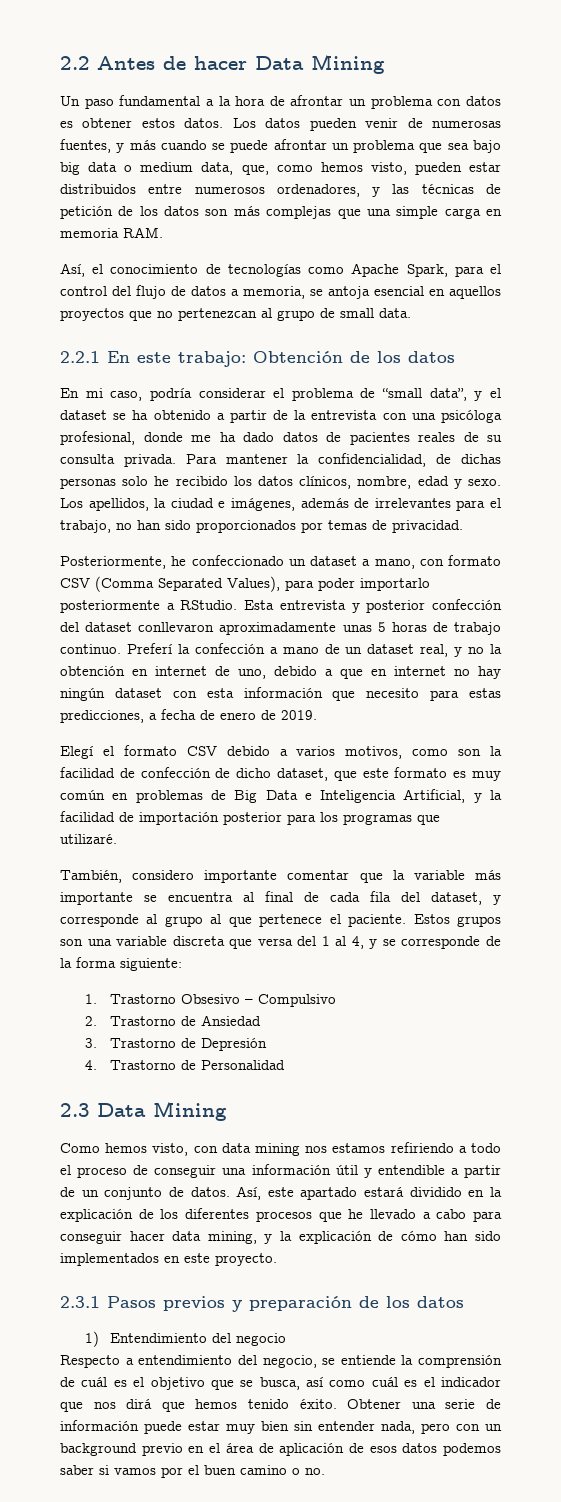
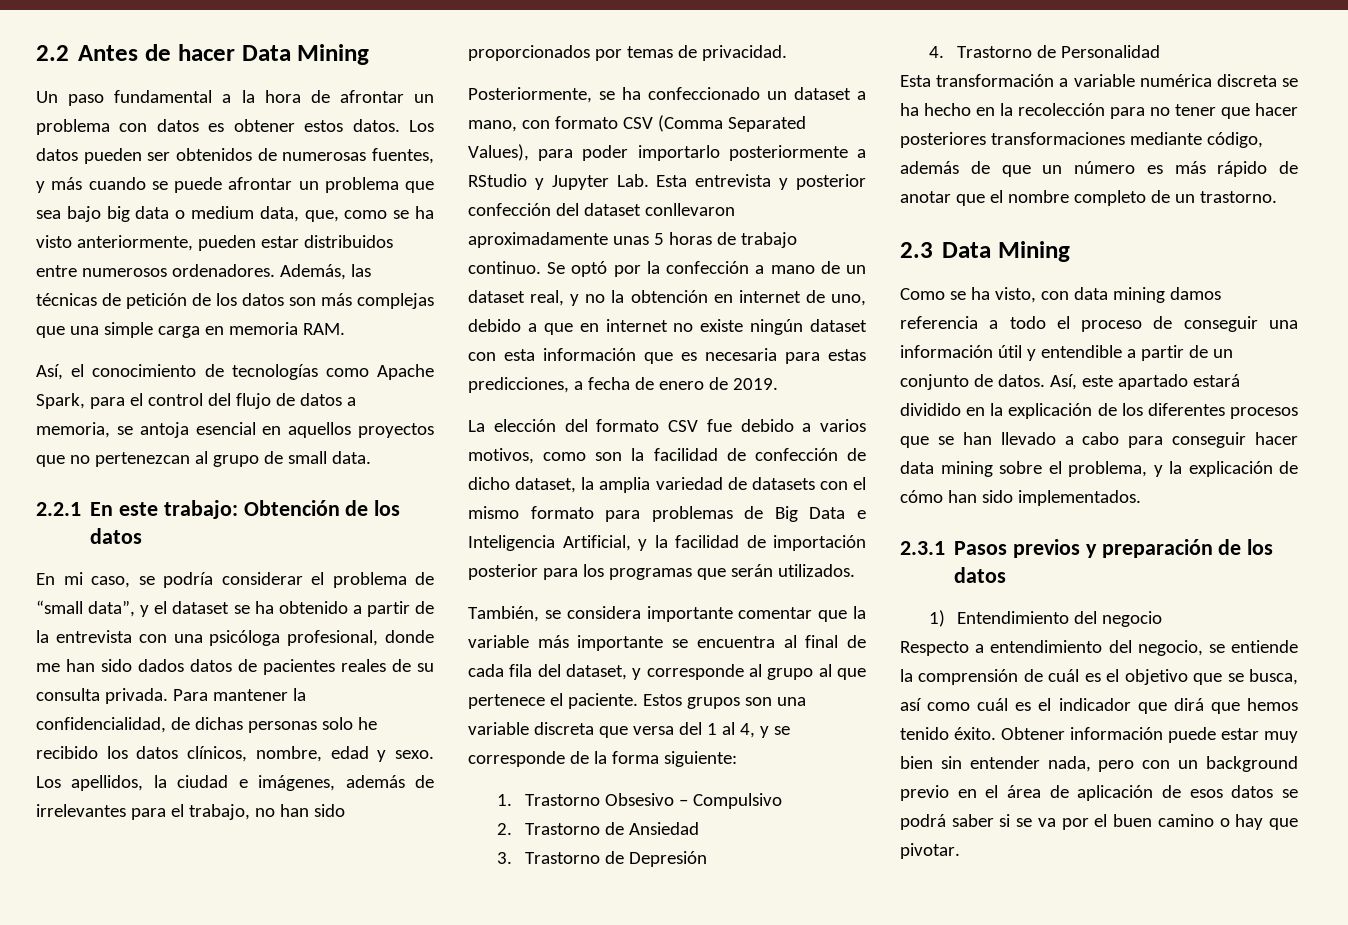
- Los datos pueden venir de numerosas fuentes, y más cuando se puede afrontar un problema que sea bajo big data o medium data, que, como hemos visto, pueden estar distribuidos entre numerosos ordenadores, y las técnicas de petición de los datos son más complejas que una simple carga en memoria RAM.
+ Los datos pueden ser obtenidos de numerosas fuentes, y más cuando se puede afrontar un problema que sea bajo big data o medium data, que, como se ha visto anteriormente, pueden estar distribuidos entre numerosos ordenadores. Además, las técnicas de petición de los datos son más complejas que una simple carga en memoria RAM.
- En mi caso, podría considerar el problema de “small data”, y el dataset se ha obtenido a partir de la entrevista con una psicóloga profesional, donde me ha dado datos de pacientes reales de su consulta privada.
+ En mi caso, se podría considerar el problema de “small data”, y el dataset se ha obtenido a partir de la entrevista con una psicóloga profesional, donde me han sido dados datos de pacientes reales de su consulta privada.
- Posteriormente, he confeccionado un dataset a mano, con formato CSV (Comma Separated Values), para poder importarlo posteriormente a RStudio. Esta entrevista y posterior confección del dataset conllevaron aproximadamente unas 5 horas de trabajo continuo.
+ Posteriormente, se ha confeccionado un dataset a mano, con formato CSV (Comma Separated Values), para poder importarlo posteriormente a RStudio y Jupyter Lab. Esta entrevista y posterior confección del dataset conllevaron aproximadamente unas 5 horas de trabajo continuo.
- Preferí la confección a mano de un dataset real, y no la obtención en internet de uno, debido a que en internet no hay ningún dataset con esta información que necesito para estas predicciones, a fecha de enero de 2019.
+ Se optó por la confección a mano de un dataset real, y no la obtención en internet de uno, debido a que en internet no existe ningún dataset con esta información que es necesaria para estas predicciones, a fecha de enero de 2019.
- Elegí el formato CSV debido a varios motivos, como son la facilidad de confección de dicho dataset, que este formato es muy común en problemas de Big Data e Inteligencia Artificial, y la facilidad de importación posterior para los programas que utilizaré.
+ La elección del formato CSV fue debido a varios motivos, como son la facilidad de confección de dicho dataset, la amplia variedad de datasets con el mismo formato para problemas de Big Data e Inteligencia Artificial, y la facilidad de importación posterior para los programas que serán utilizados.
- También, considero importante comentar que la variable más importante se encuentra al final de cada fila del dataset, y corresponde al grupo al que pertenece el paciente.
+ También, se considera importante comentar que la variable más importante se encuentra al final de cada fila del dataset, y corresponde al grupo al que pertenece el paciente.
+ Esta transformación a variable numérica discreta se ha hecho en la recolección para no tener que hacer posteriores transformaciones mediante código, además de que un número es más rápido de anotar que el nombre completo de un trastorno.
- Como hemos visto, con data mining nos estamos refiriendo a todo el proceso de conseguir una información útil y entendible a partir de un conjunto de datos.
+ Como se ha visto, con data mining damos referencia a todo el proceso de conseguir una información útil y entendible a partir de un conjunto de datos.
- Así, este apartado estará dividido en la explicación de los diferentes procesos que he llevado a cabo para conseguir hacer data mining, y la explicación de cómo han sido implementados en este proyecto.
+ Así, este apartado estará dividido en la explicación de los diferentes procesos que se han llevado a cabo para conseguir hacer data mining sobre el problema, y la explicación de cómo han sido implementados.
- Respecto a entendimiento del negocio, se entiende la comprensión de cuál es el objetivo que se busca, así como cuál es el indicador que nos dirá que hemos tenido éxito.
+ Respecto a entendimiento del negocio, se entiende la comprensión de cuál es el objetivo que se busca, así como cuál es el indicador que dirá que hemos tenido éxito.
- Obtener una serie de información puede estar muy bien sin entender nada, pero con un background previo en el área de aplicación de esos datos podemos saber si vamos por el buen camino o no.
+ Obtener información puede estar muy bien sin entender nada, pero con un background previo en el área de aplicación de esos datos se podrá saber si se va por el buen camino o hay que pivotar.

